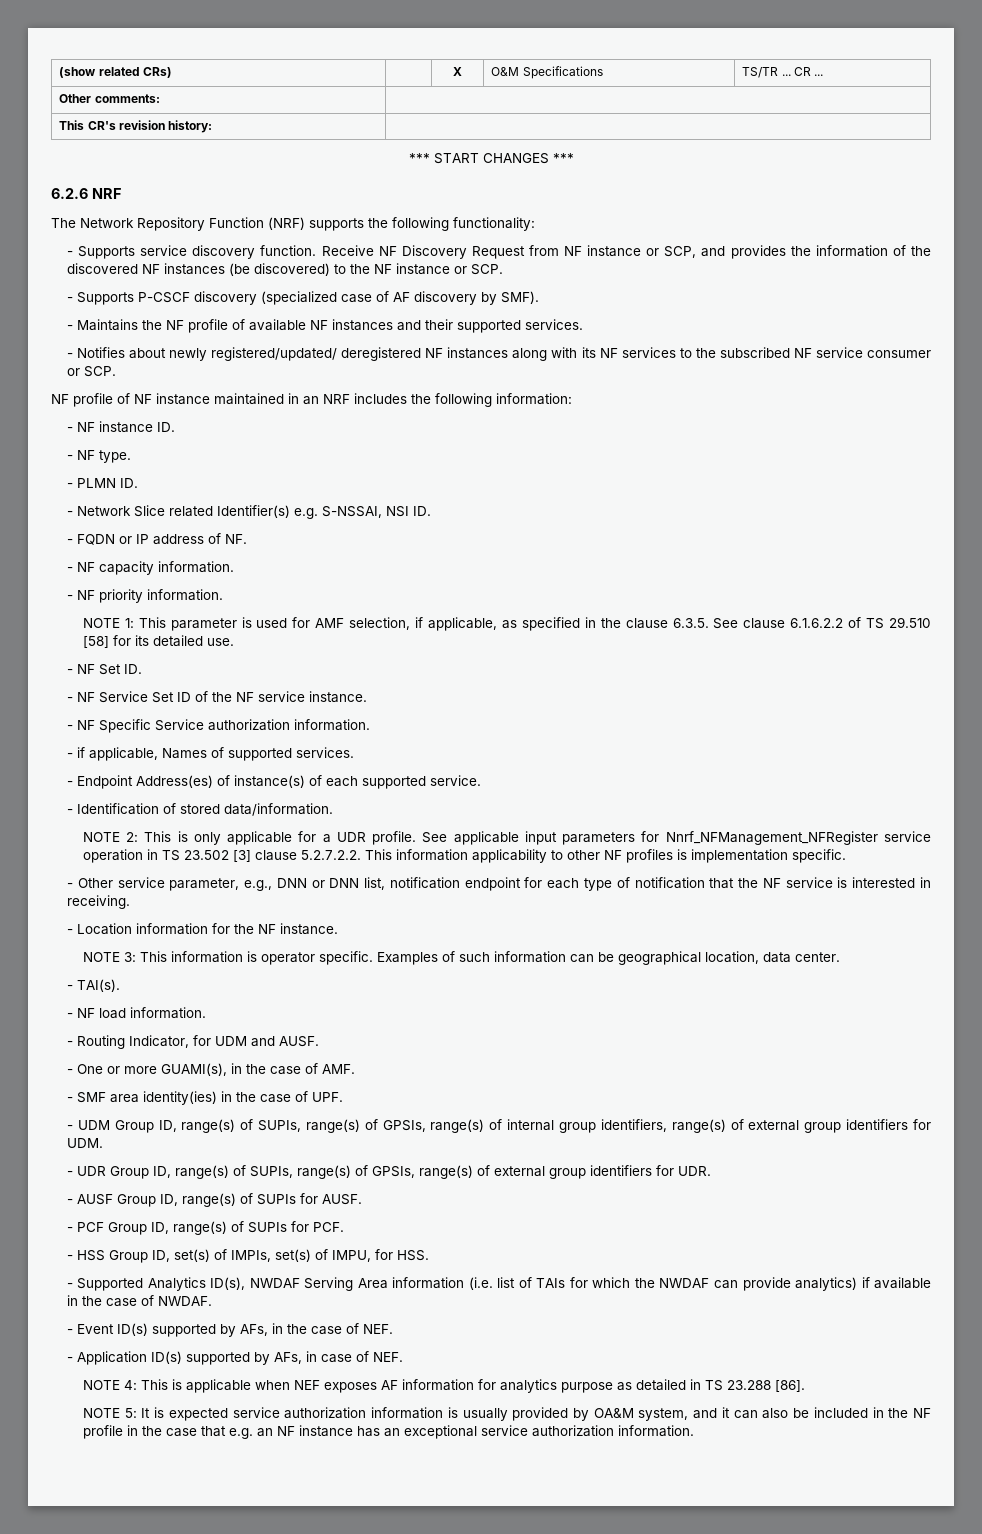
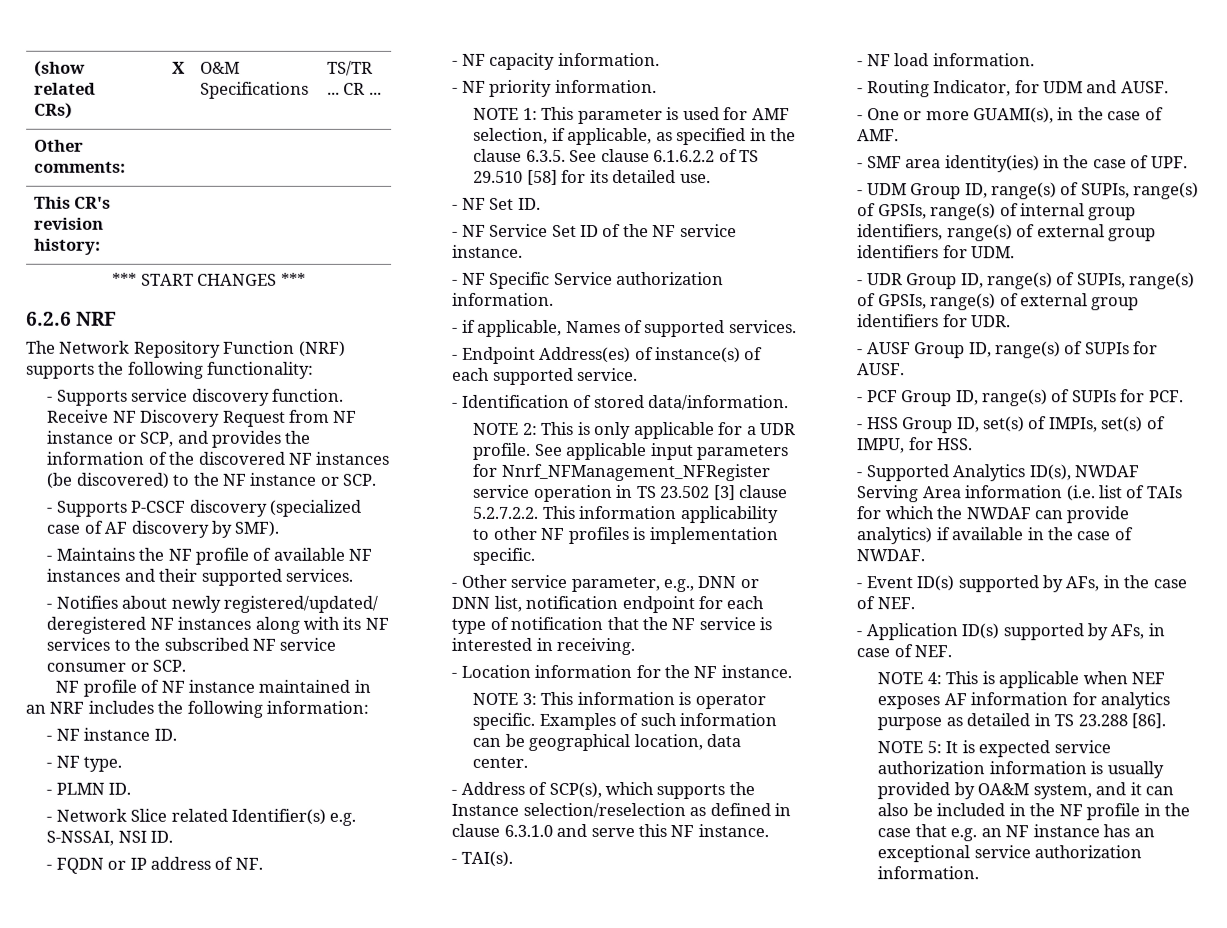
+ - Address of SCP(s), which supports the Instance selection/reselection as defined in clause 6.3.1.0 and serve this NF instance.

